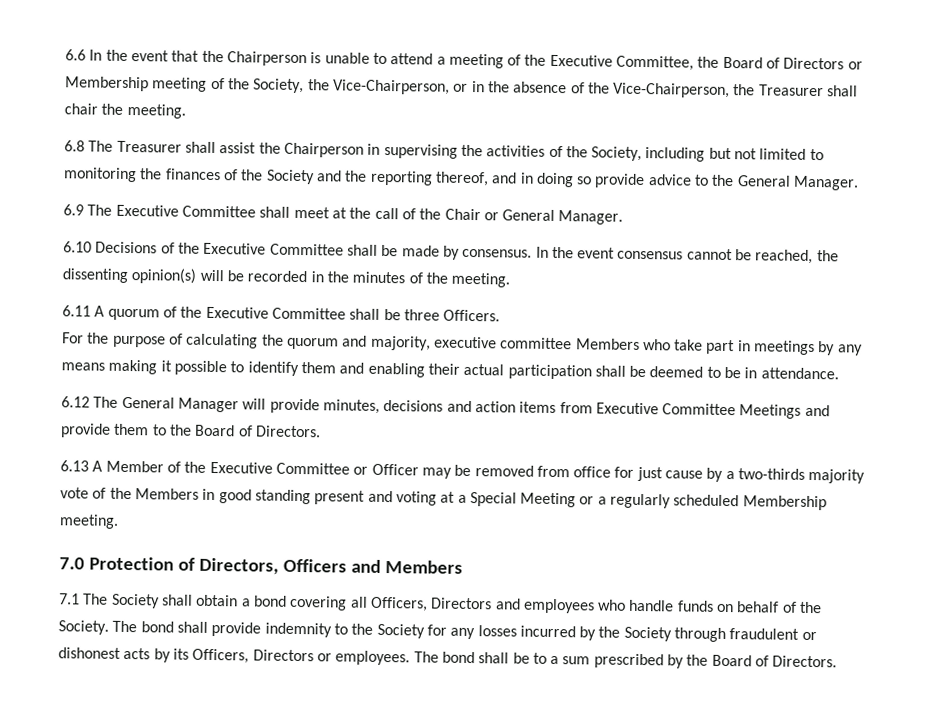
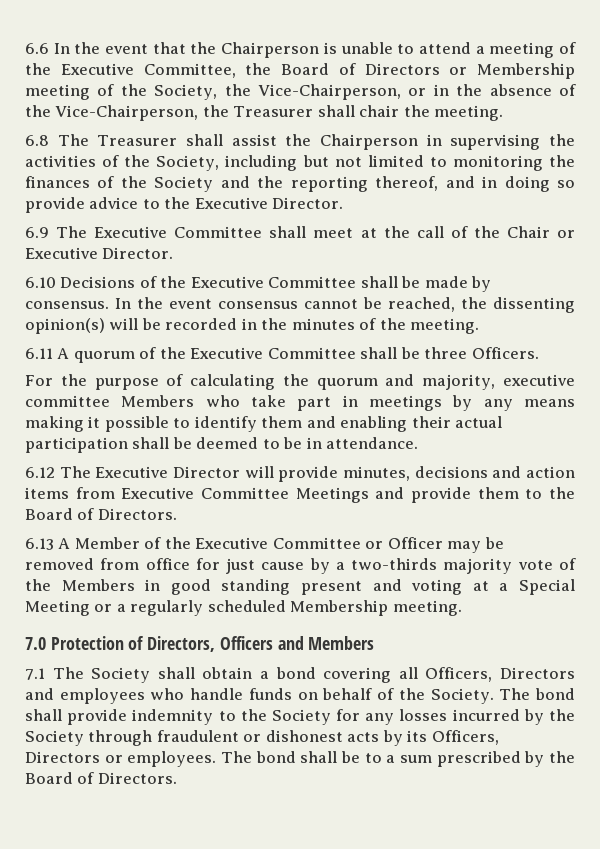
- 6.8 The Treasurer shall assist the Chairperson in supervising the activities of the Society, including but not limited to monitoring the finances of the Society and the reporting thereof, and in doing so provide advice to the General Manager.
+ 6.8 The Treasurer shall assist the Chairperson in supervising the activities of the Society, including but not limited to monitoring the finances of the Society and the reporting thereof, and in doing so provide advice to the Executive Director.
- 6.9 The Executive Committee shall meet at the call of the Chair or General Manager.
+ 6.9 The Executive Committee shall meet at the call of the Chair or Executive Director.
- 6.12 The General Manager will provide minutes, decisions and action items from Executive Committee Meetings and provide them to the Board of Directors.
+ 6.12 The Executive Director will provide minutes, decisions and action items from Executive Committee Meetings and provide them to the Board of Directors.

